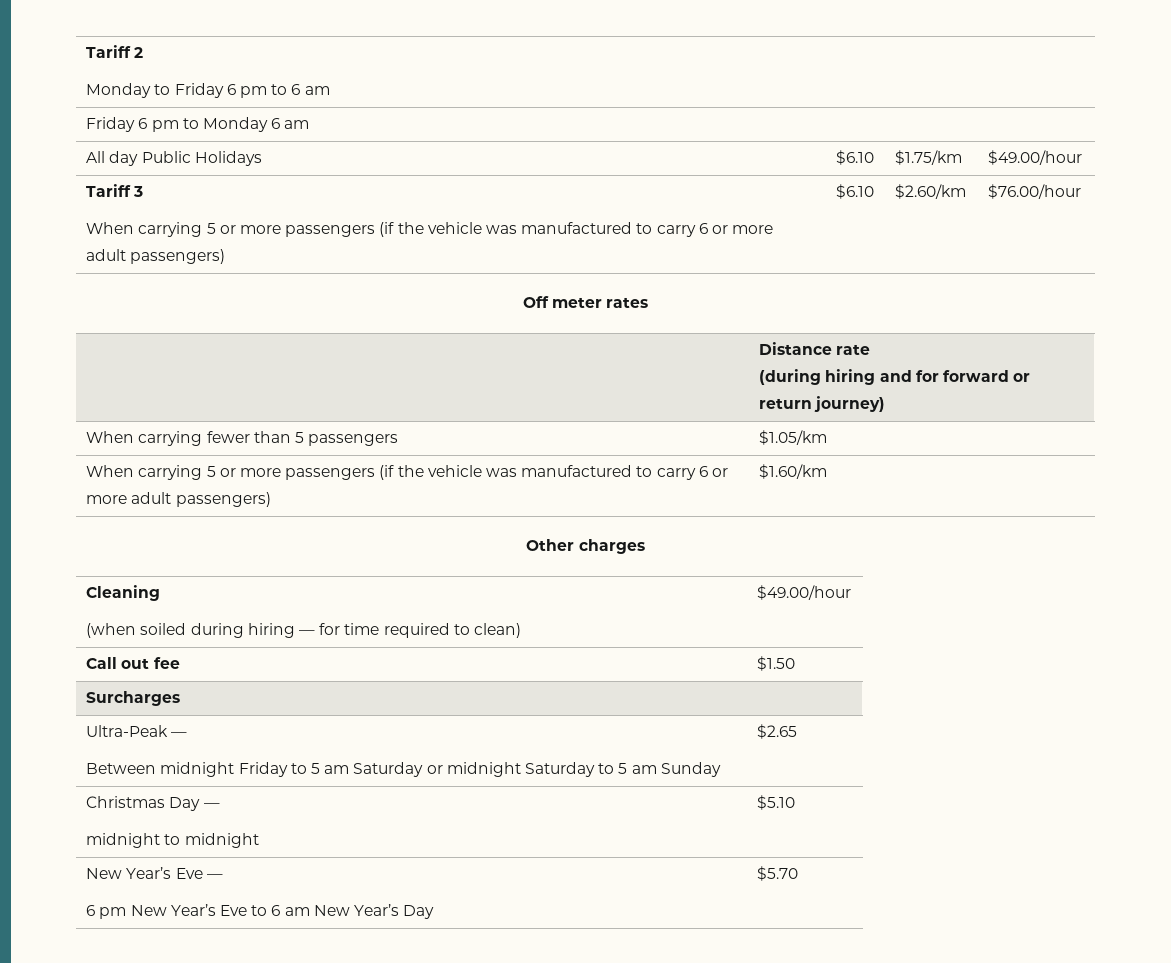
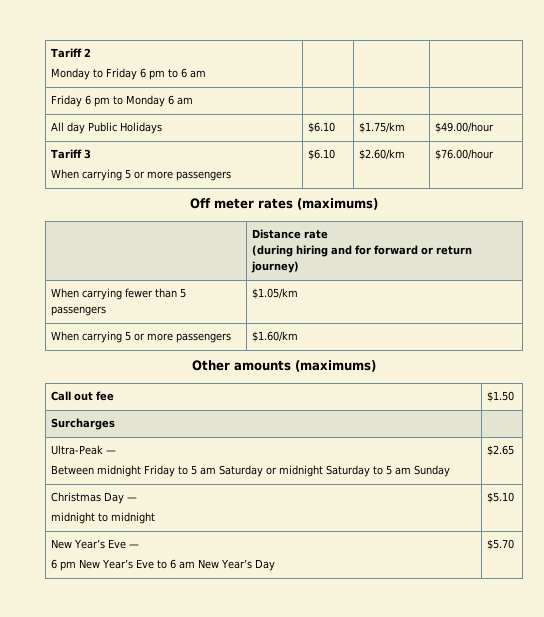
  Tariff 3
- When carrying 5 or more passengers (if the vehicle was manufactured to carry 6 or more adult passengers) | $6.10 | $2.60/km | $76.00/hour
+ When carrying 5 or more passengers | $6.10 | $2.60/km | $76.00/hour
- Off meter rates
+ Off meter rates (maximums)
- When carrying 5 or more passengers (if the vehicle was manufactured to carry 6 or more adult passengers) | $1.60/km
- Other charges
- Cleaning
- (when soiled during hiring — for time required to clean) | $49.00/hour
+ When carrying 5 or more passengers | $1.60/km
+ Other amounts (maximums)

